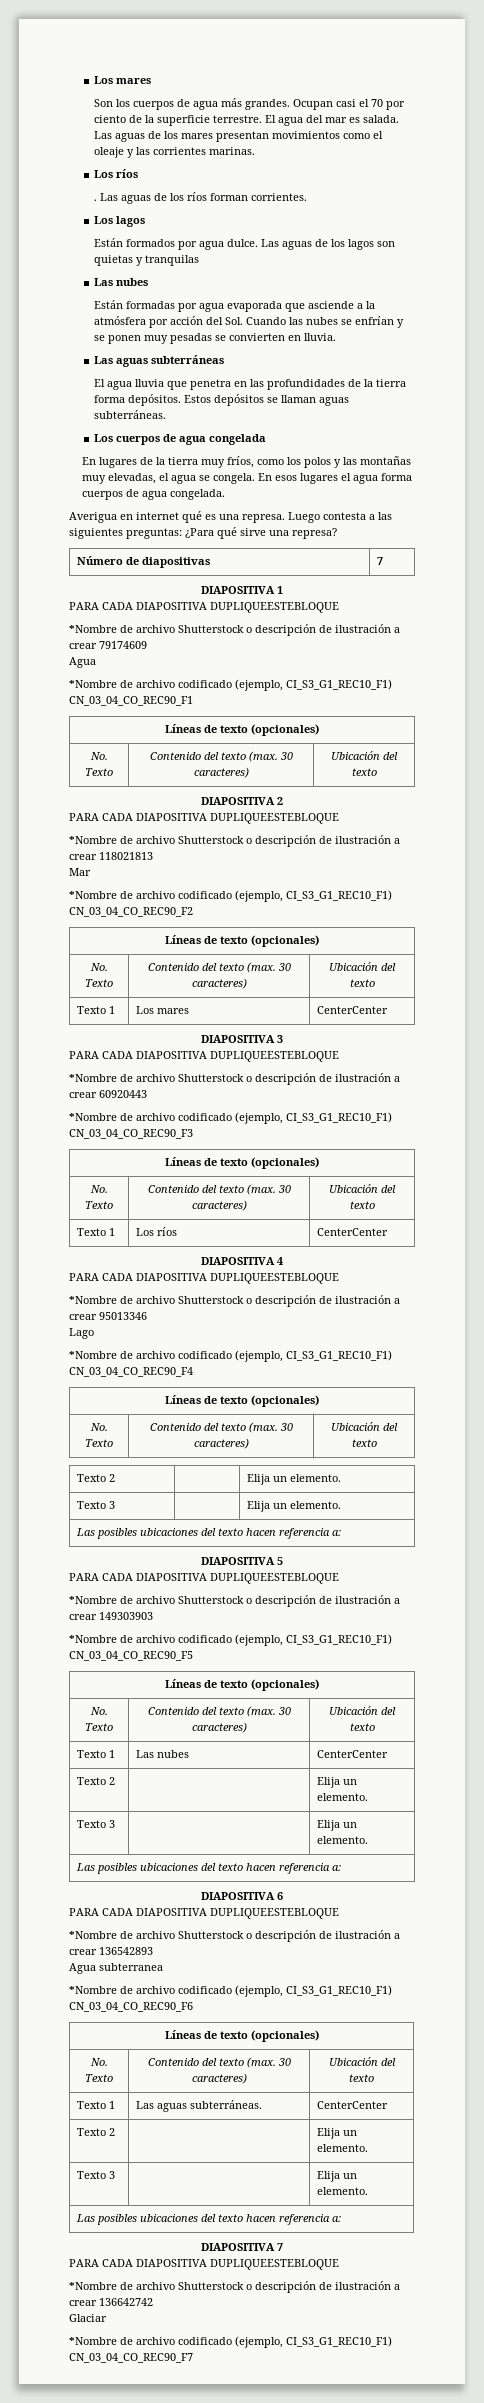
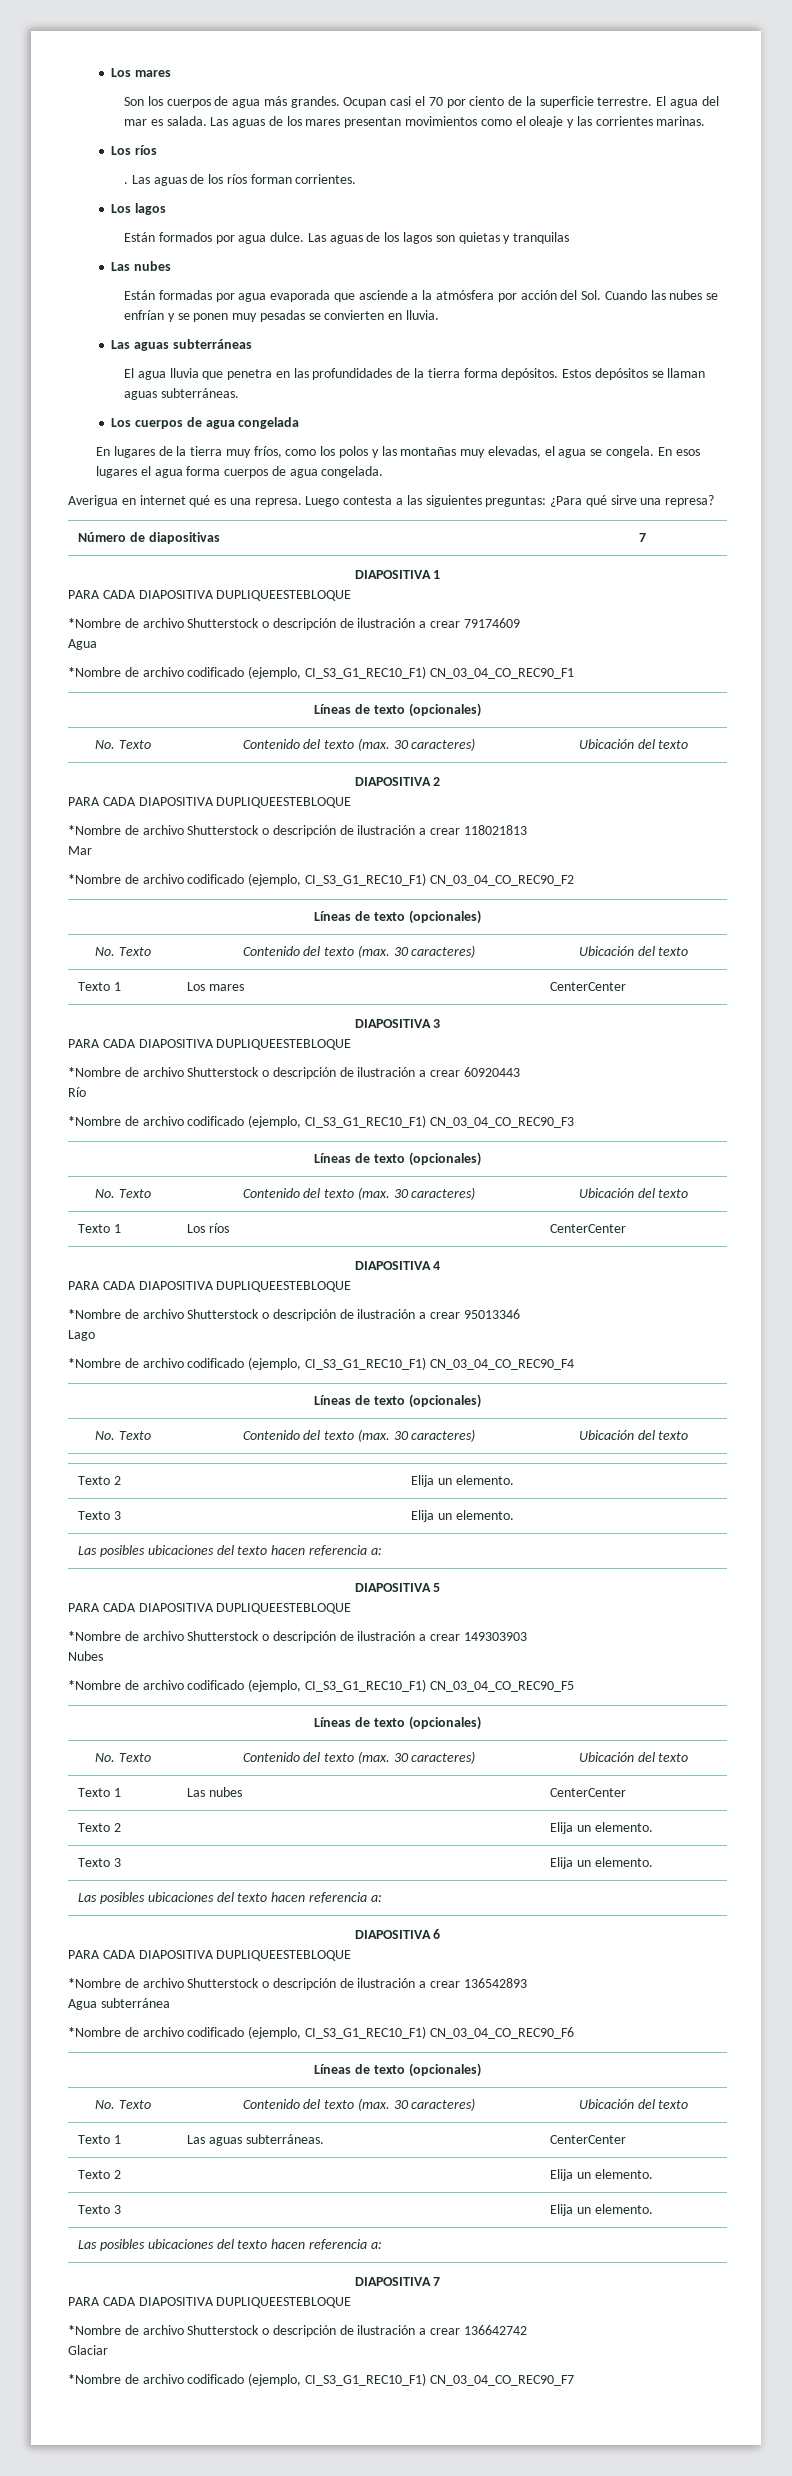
+ Río
+ Nubes
- Agua subterranea
+ Agua subterránea

